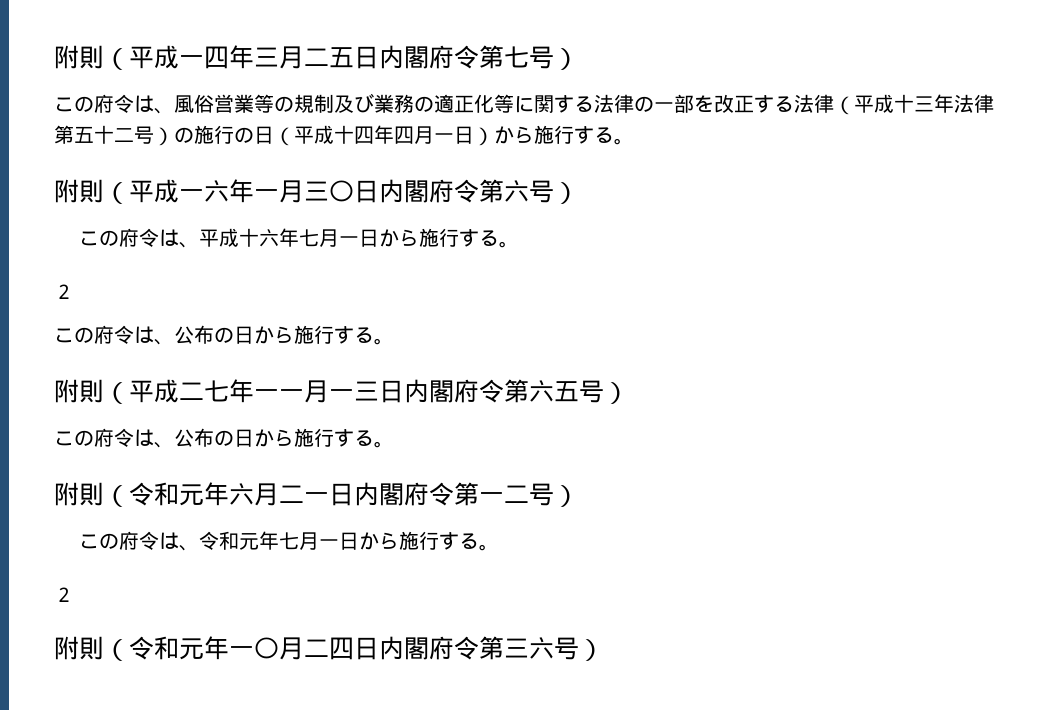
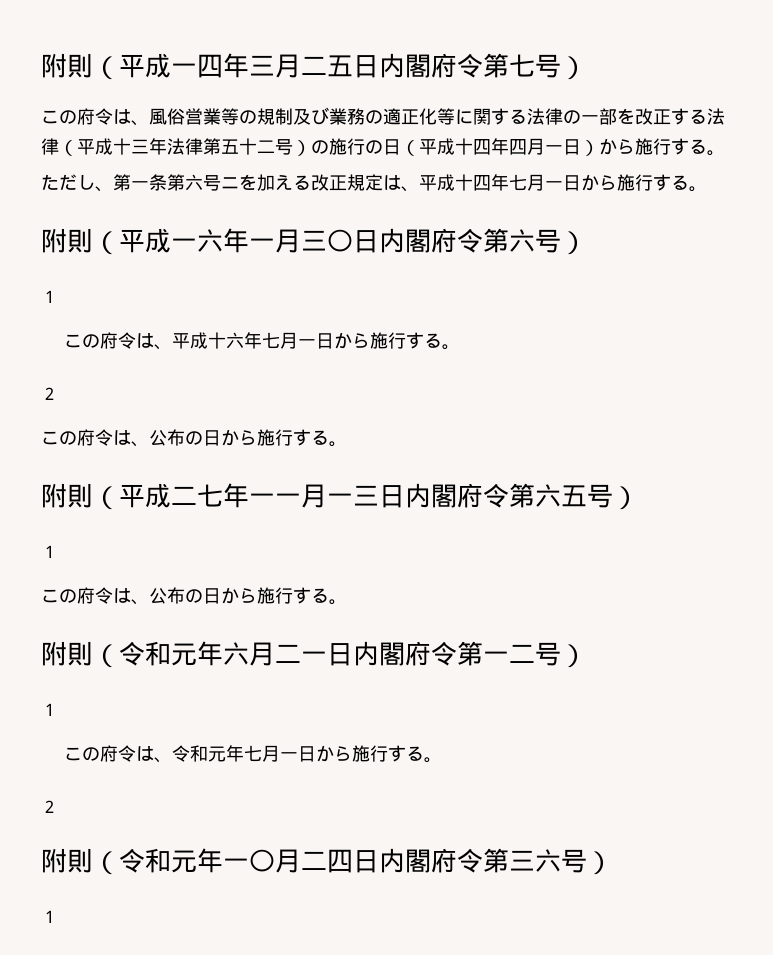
+ ただし、第一条第六号ニを加える改正規定は、平成十四年七月一日から施行する。
  附則（平成一六年一月三〇日内閣府令第六号）
+ １
  附則（平成二七年一一月一三日内閣府令第六五号）
+ １
  附則（令和元年六月二一日内閣府令第一二号）
+ １
  附則（令和元年一〇月二四日内閣府令第三六号）
+ １

